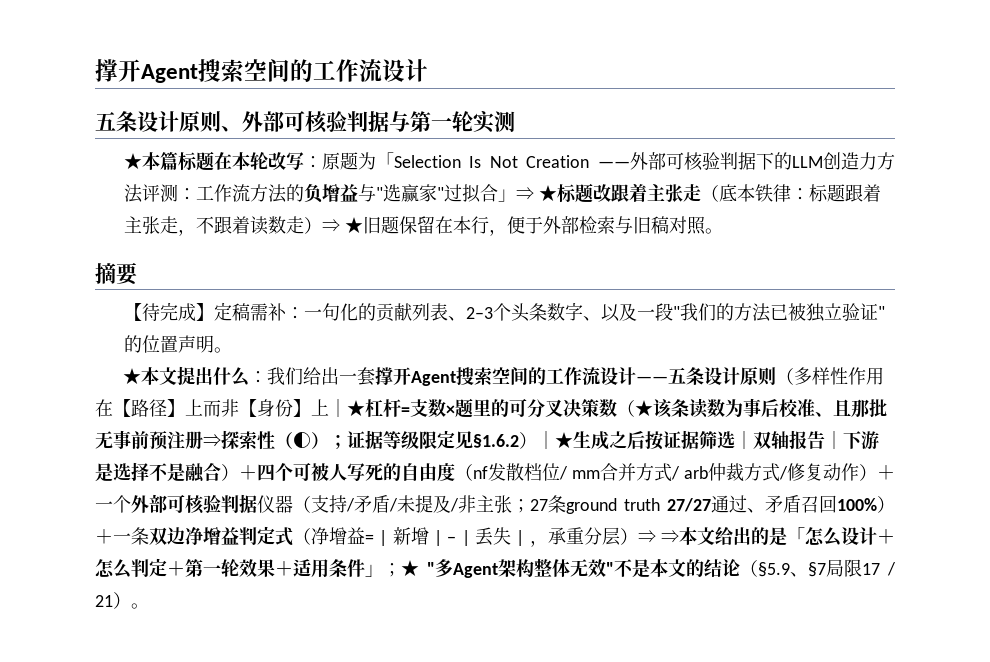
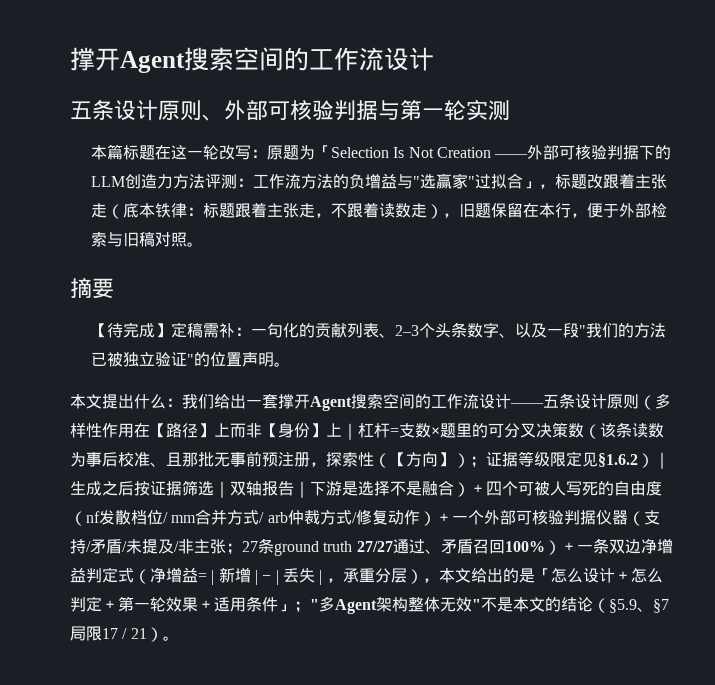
- ★本篇标题在本轮改写：原题为「Selection Is Not Creation ——外部可核验判据下的LLM创造力方法评测：工作流方法的负增益与"选赢家"过拟合」⇒ ★标题改跟着主张走（底本铁律：标题跟着主张走，不跟着读数走）⇒ ★旧题保留在本行，便于外部检索与旧稿对照。
+ 本篇标题在这一轮改写：原题为「Selection Is Not Creation ——外部可核验判据下的LLM创造力方法评测：工作流方法的负增益与"选赢家"过拟合」，标题改跟着主张走（底本铁律：标题跟着主张走，不跟着读数走），旧题保留在本行，便于外部检索与旧稿对照。
- ★本文提出什么：
+ 本文提出什么：
- 我们给出一套撑开Agent搜索空间的工作流设计——五条设计原则（多样性作用在【路径】上而非【身份】上｜★杠杆=支数×题里的可分叉决策数（★该条读数为事后校准、且那批无事前预注册⇒探索性（◐）；
+ 我们给出一套撑开Agent搜索空间的工作流设计——五条设计原则（多样性作用在【路径】上而非【身份】上｜杠杆=支数×题里的可分叉决策数（该条读数为事后校准、且那批无事前预注册，探索性（【方向】）；
- 证据等级限定见§1.6.2）｜★生成之后按证据筛选｜双轴报告｜下游是选择不是融合）＋四个可被人写死的自由度（nf发散档位/ mm合并方式/ arb仲裁方式/修复动作）＋一个外部可核验判据仪器（支持/矛盾/未提及/非主张；
+ 证据等级限定见§1.6.2）｜生成之后按证据筛选｜双轴报告｜下游是选择不是融合）＋四个可被人写死的自由度（nf发散档位/ mm合并方式/ arb仲裁方式/修复动作）＋一个外部可核验判据仪器（支持/矛盾/未提及/非主张；
- 27条ground truth 27/27通过、矛盾召回100%）＋一条双边净增益判定式（净增益= | 新增 | − | 丢失 | ，承重分层）⇒ ⇒本文给出的是「怎么设计＋怎么判定＋第一轮效果＋适用条件」；
+ 27条ground truth 27/27通过、矛盾召回100%）＋一条双边净增益判定式（净增益= | 新增 | − | 丢失 | ，承重分层），本文给出的是「怎么设计＋怎么判定＋第一轮效果＋适用条件」；
- ★ "多Agent架构整体无效"不是本文的结论（§5.9、§7局限17 / 21）。
+ "多Agent架构整体无效"不是本文的结论（§5.9、§7局限17 / 21）。

